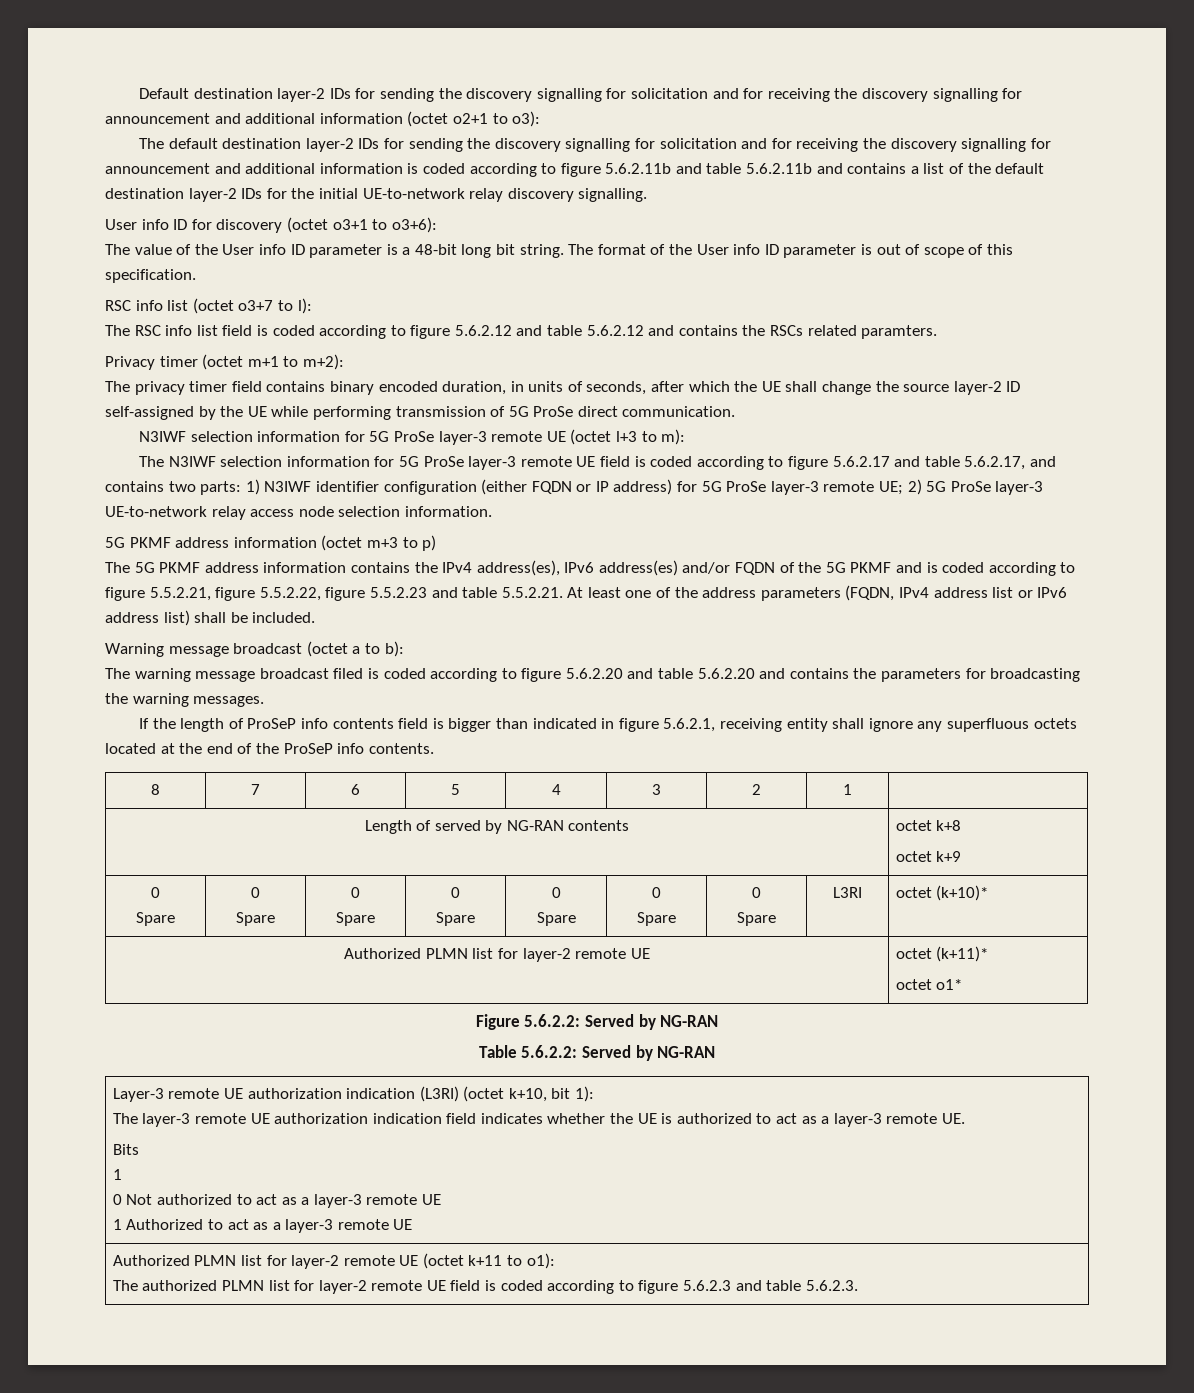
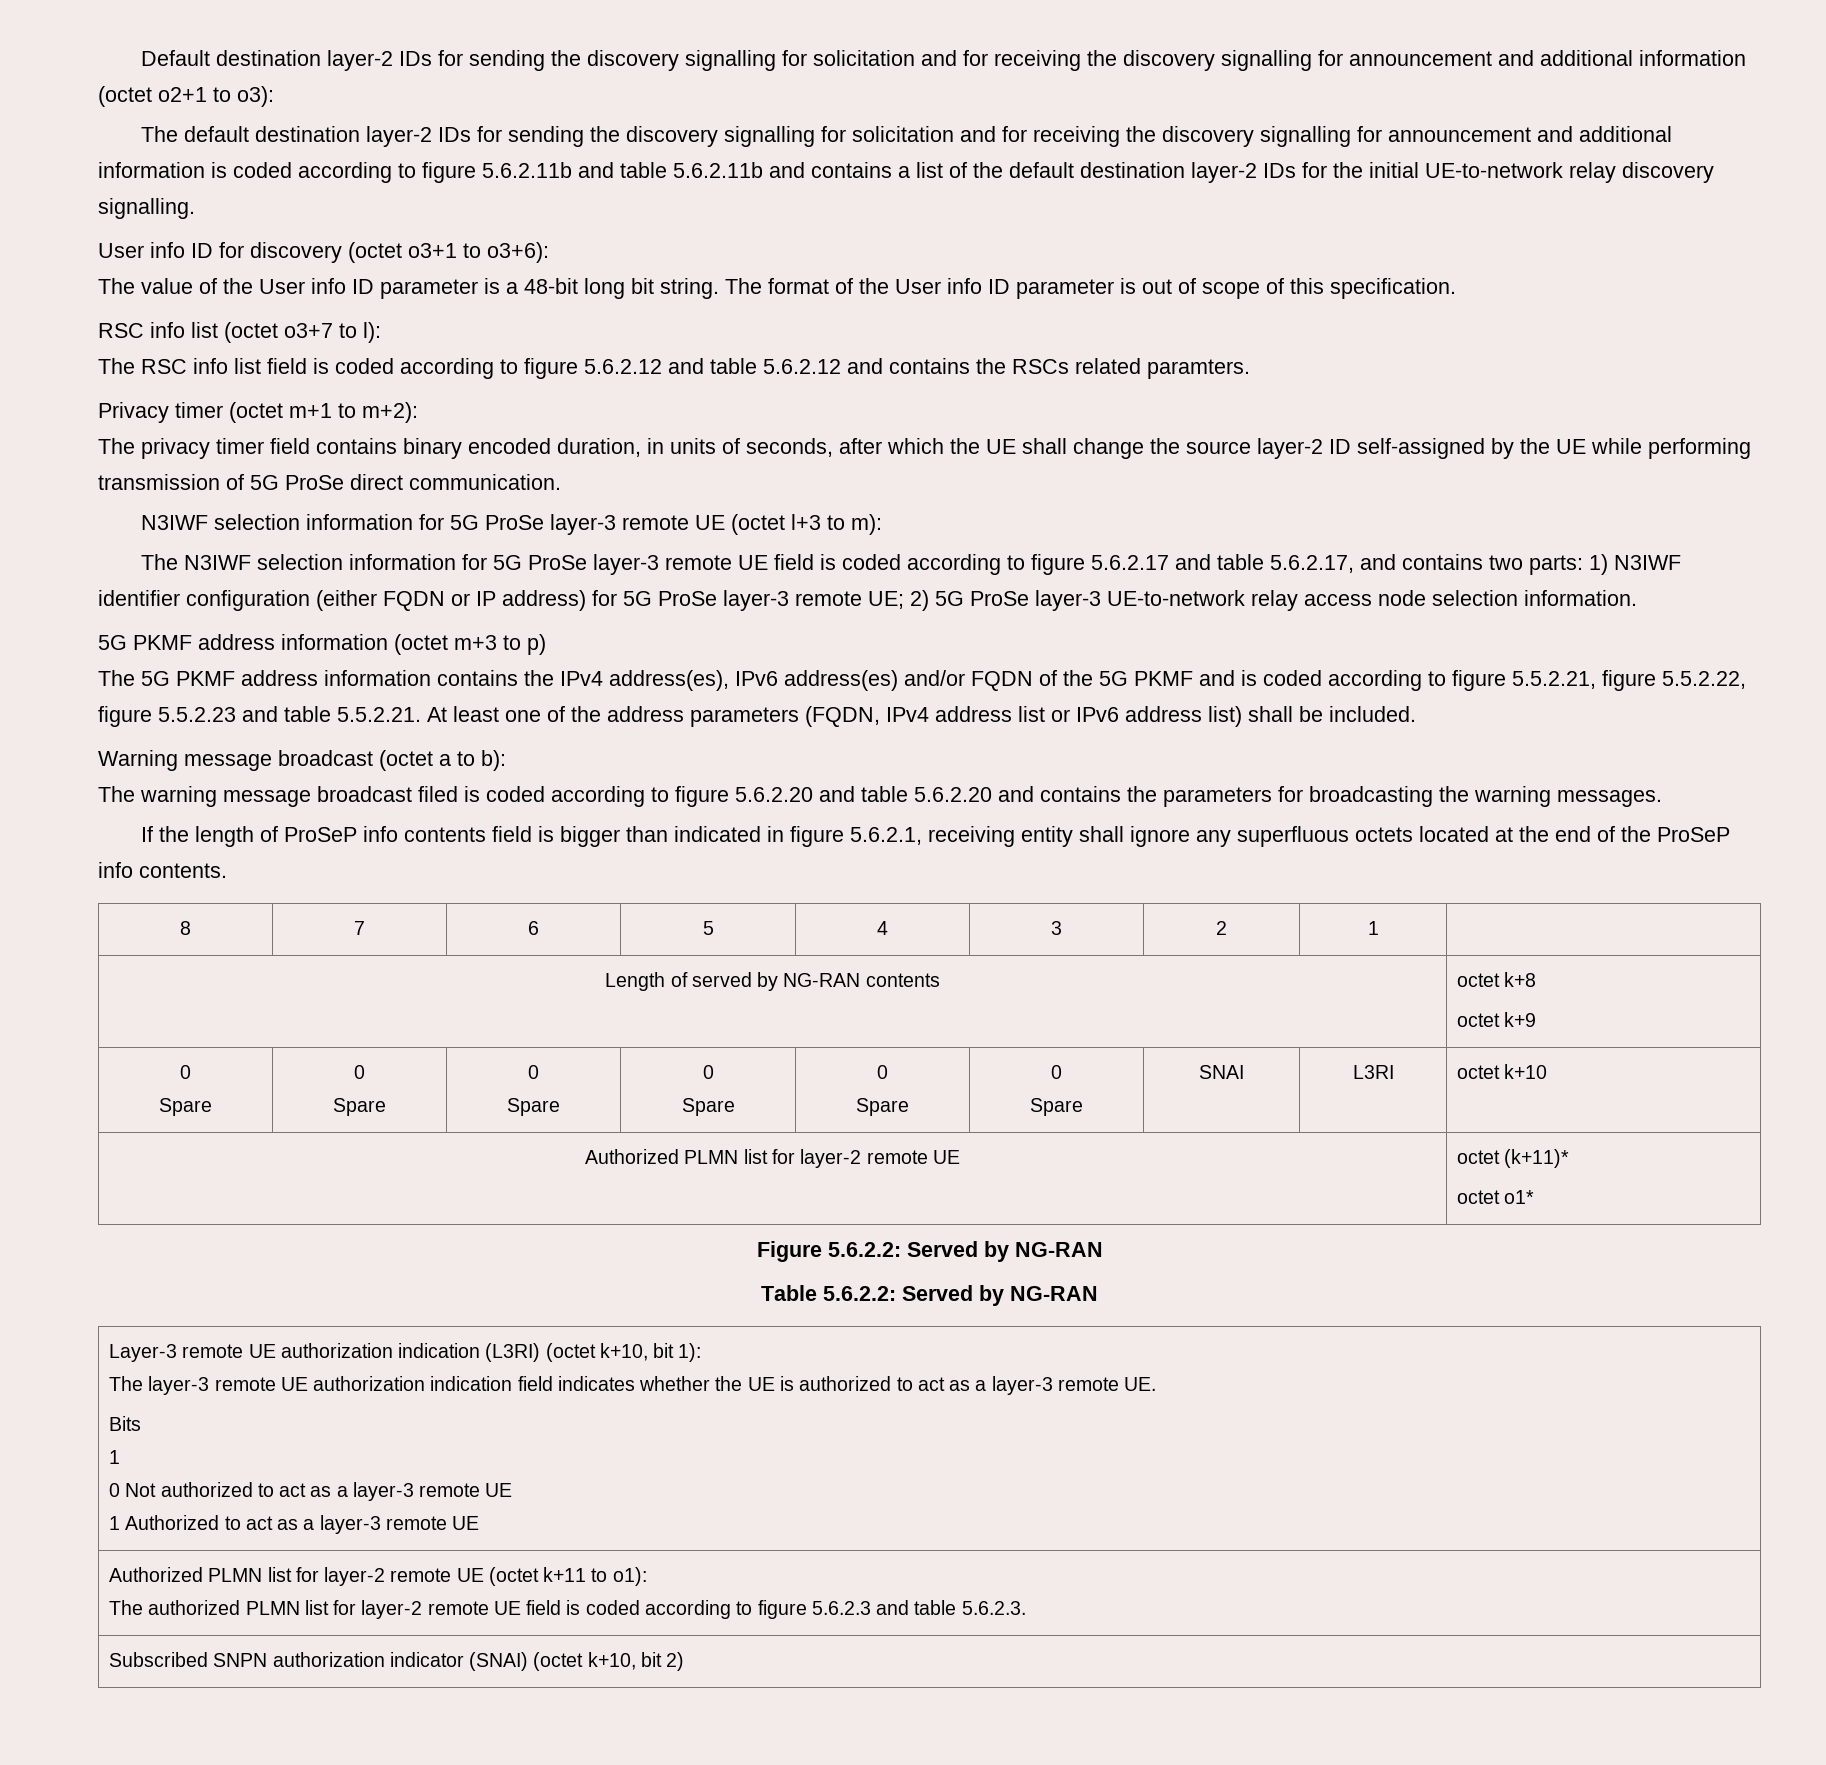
  Length of served by NG-RAN contents | octet k+8
  octet k+9
  0
  Spare | 0
  Spare | 0
  Spare | 0
  Spare | 0
  Spare | 0
- Spare | 0
- Spare | L3RI | octet (k+10)*
+ Spare | SNAI | L3RI | octet k+10
+ Subscribed SNPN authorization indicator (SNAI) (octet k+10, bit 2)

